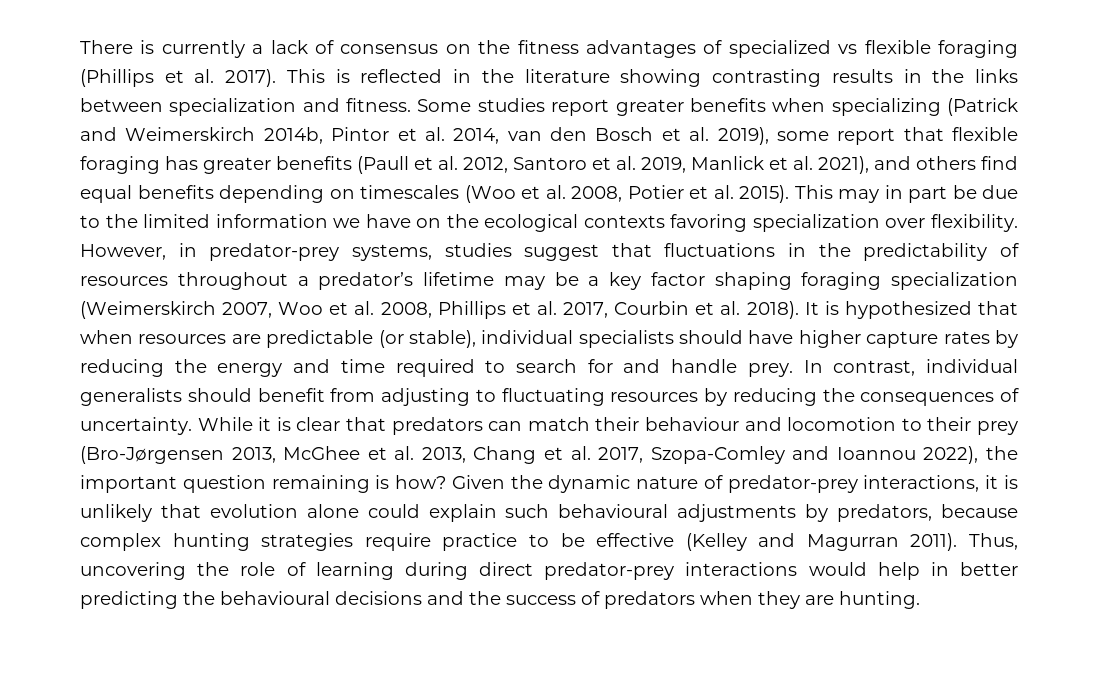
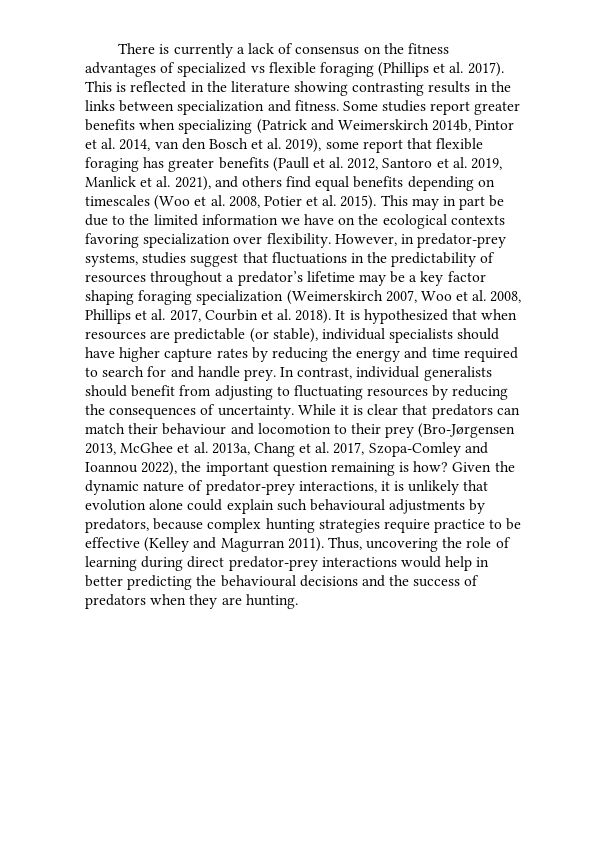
- While it is clear that predators can match their behaviour and locomotion to their prey (Bro-Jørgensen 2013, McGhee et al. 2013, Chang et al. 2017, Szopa-Comley and Ioannou 2022), the important question remaining is how?
+ While it is clear that predators can match their behaviour and locomotion to their prey (Bro-Jørgensen 2013, McGhee et al. 2013a, Chang et al. 2017, Szopa-Comley and Ioannou 2022), the important question remaining is how?

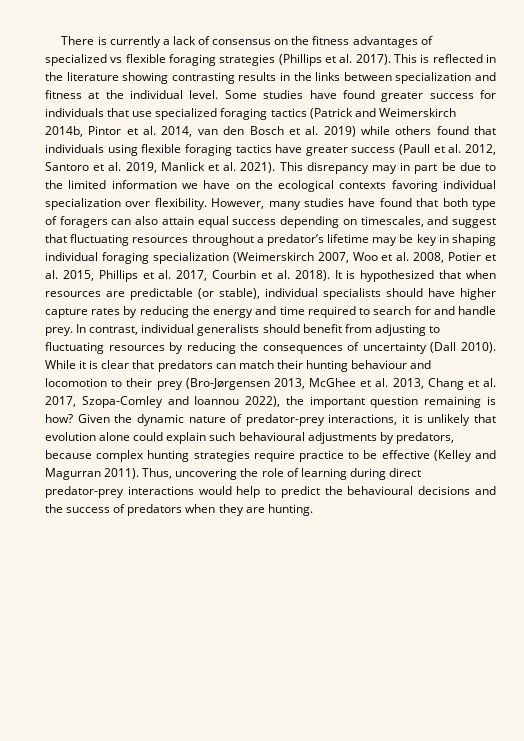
- There is currently a lack of consensus on the fitness advantages of specialized vs flexible foraging (Phillips et al. 2017).
+ There is currently a lack of consensus on the fitness advantages of specialized vs flexible foraging strategies (Phillips et al. 2017).
- This is reflected in the literature showing contrasting results in the links between specialization and fitness. Some studies report greater benefits when specializing (Patrick and Weimerskirch 2014b, Pintor et al. 2014, van den Bosch et al. 2019), some report that flexible foraging has greater benefits (Paull et al. 2012, Santoro et al. 2019, Manlick et al. 2021), and others find equal benefits depending on timescales (Woo et al. 2008, Potier et al. 2015). This may in part be due to the limited information we have on the ecological contexts favoring specialization over flexibility.
+ This is reflected in the literature showing contrasting results in the links between specialization and fitness at the individual level. Some studies have found greater success for individuals that use specialized foraging tactics (Patrick and Weimerskirch 2014b, Pintor et al. 2014, van den Bosch et al. 2019) while others found that individuals using flexible foraging tactics have greater success (Paull et al. 2012, Santoro et al. 2019, Manlick et al. 2021). This disrepancy may in part be due to the limited information we have on the ecological contexts favoring individual specialization over flexibility.
- However, in predator-prey systems, studies suggest that fluctuations in the predictability of resources throughout a predator’s lifetime may be a key factor shaping foraging specialization (Weimerskirch 2007, Woo et al. 2008, Phillips et al. 2017, Courbin et al. 2018).
+ However, many studies have found that both type of foragers can also attain equal success depending on timescales, and suggest that fluctuating resources throughout a predator’s lifetime may be key in shaping individual foraging specialization (Weimerskirch 2007, Woo et al. 2008, Potier et al. 2015, Phillips et al. 2017, Courbin et al. 2018).
- In contrast, individual generalists should benefit from adjusting to fluctuating resources by reducing the consequences of uncertainty.
+ In contrast, individual generalists should benefit from adjusting to fluctuating resources by reducing the consequences of uncertainty (Dall 2010).
- While it is clear that predators can match their behaviour and locomotion to their prey (Bro-Jørgensen 2013, McGhee et al. 2013a, Chang et al. 2017, Szopa-Comley and Ioannou 2022), the important question remaining is how?
+ While it is clear that predators can match their hunting behaviour and locomotion to their prey (Bro-Jørgensen 2013, McGhee et al. 2013, Chang et al. 2017, Szopa-Comley and Ioannou 2022), the important question remaining is how?
- Thus, uncovering the role of learning during direct predator-prey interactions would help in better predicting the behavioural decisions and the success of predators when they are hunting.
+ Thus, uncovering the role of learning during direct predator-prey interactions would help to predict the behavioural decisions and the success of predators when they are hunting.

